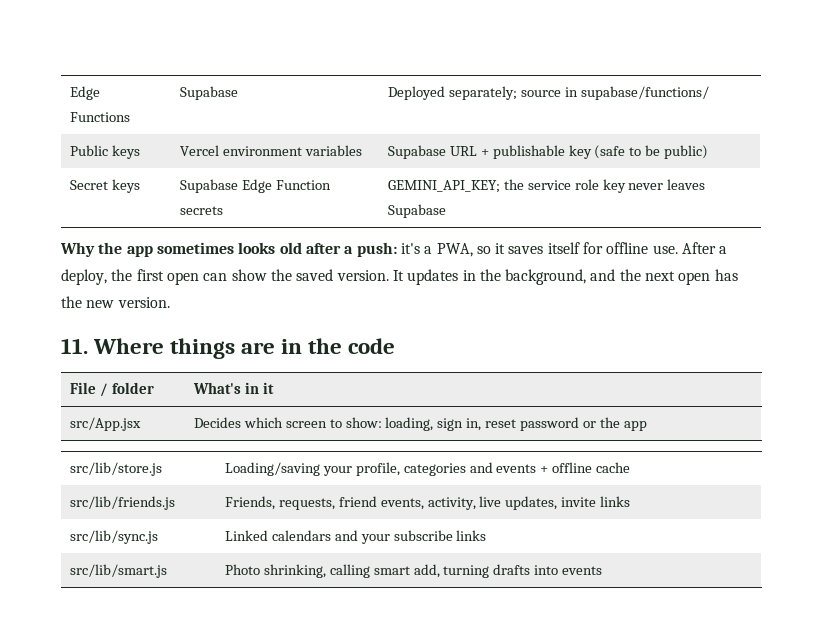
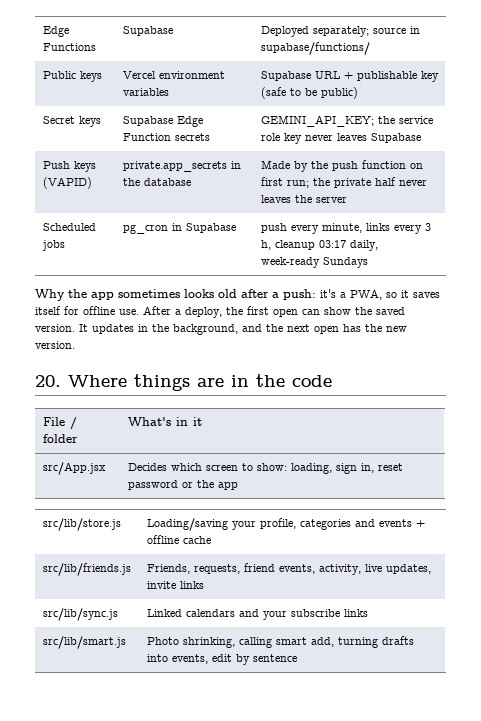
+ Push keys (VAPID) | private.app_secrets in the database | Made by the push function on first run; the private half never leaves the server
+ Scheduled jobs | pg_cron in Supabase | push every minute, links every 3 h, cleanup 03:17 daily, week-ready Sundays
- 11. Where things are in the code
+ 20. Where things are in the code
- src/lib/smart.js | Photo shrinking, calling smart add, turning drafts into events
+ src/lib/smart.js | Photo shrinking, calling smart add, turning drafts into events, edit by sentence

